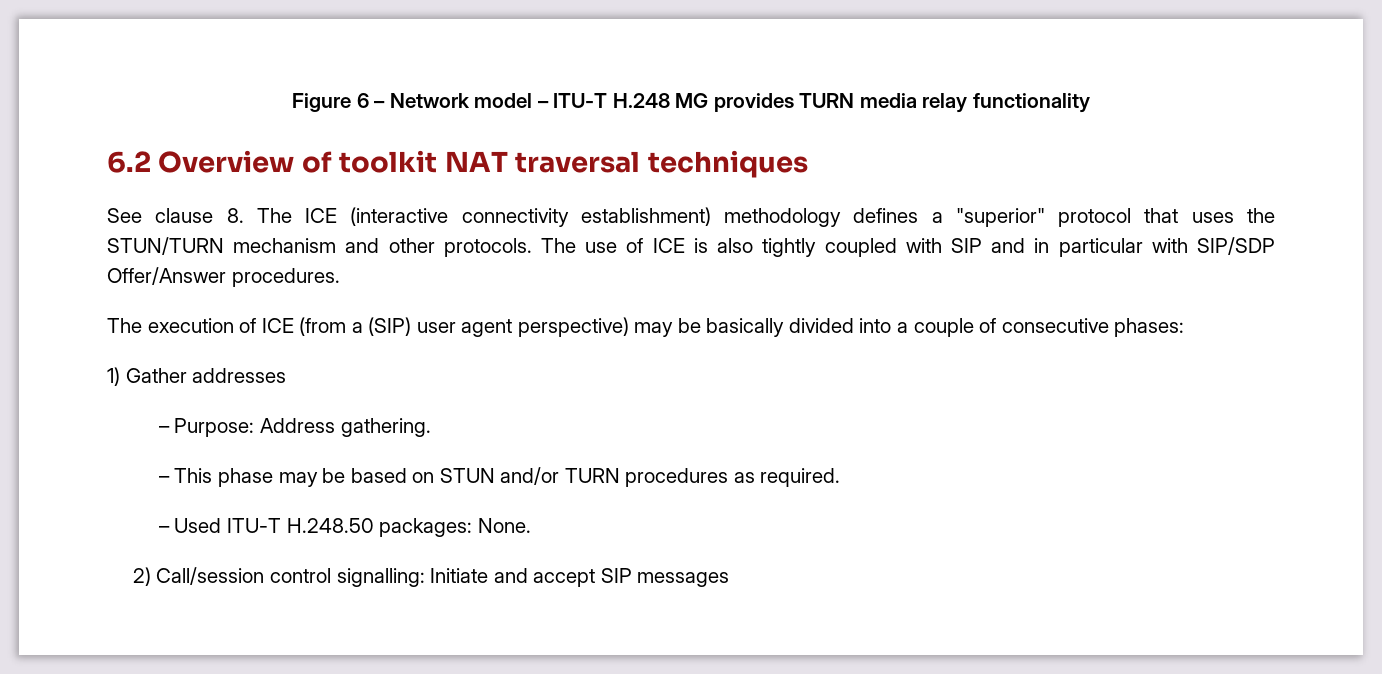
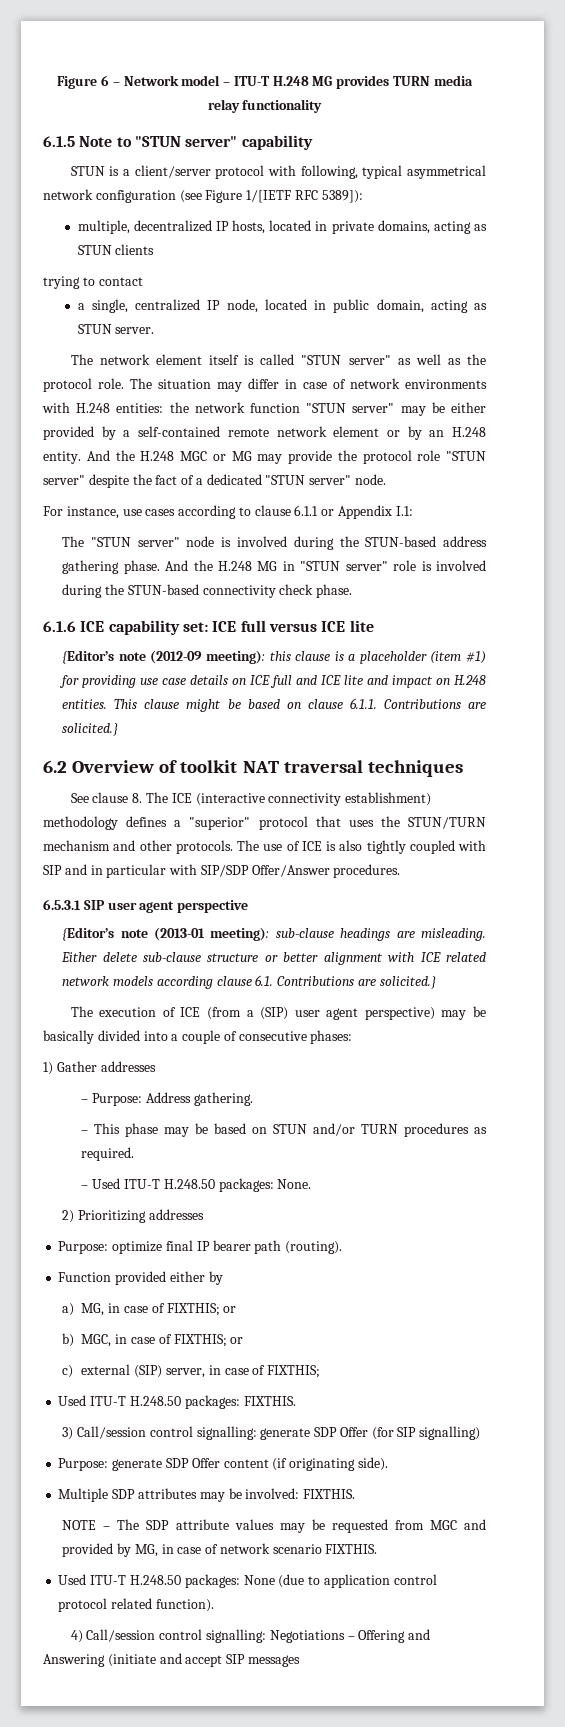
+ 6.1.5 Note to "STUN server" capability
+ STUN is a client/server protocol with following, typical asymmetrical network configuration (see Figure 1/[IETF RFC 5389]):
+ multiple, decentralized IP hosts, located in private domains, acting as STUN clients
+ trying to contact
+ a single, centralized IP node, located in public domain, acting as STUN server.
+ The network element itself is called "STUN server" as well as the protocol role. The situation may differ in case of network environments with H.248 entities: the network function "STUN server" may be either provided by a self-contained remote network element or by an H.248 entity. And the H.248 MGC or MG may provide the protocol role "STUN server" despite the fact of a dedicated "STUN server" node.
+ For instance, use cases according to clause 6.1.1 or Appendix I.1:
+ The "STUN server" node is involved during the STUN-based address gathering phase. And the H.248 MG in "STUN server" role is involved during the STUN-based connectivity check phase.
+ 6.1.6 ICE capability set: ICE full versus ICE lite
+ {Editor’s note (2012-09 meeting): this clause is a placeholder (item #1) for providing use case details on ICE full and ICE lite and impact on H.248 entities. This clause might be based on clause 6.1.1. Contributions are solicited.}
+ 6.5.3.1 SIP user agent perspective
+ {Editor’s note (2013-01 meeting): sub-clause headings are misleading. Either delete sub-clause structure or better alignment with ICE related network models according clause 6.1. Contributions are solicited.}
- 2) Call/session control signalling: Initiate and accept SIP messages
+ 2) Prioritizing addresses
+ Purpose: optimize final IP bearer path (routing).
+ Function provided either by
+ a) MG, in case of FIXTHIS; or
+ b) MGC, in case of FIXTHIS; or
+ c) external (SIP) server, in case of FIXTHIS;
+ Used ITU-T H.248.50 packages: FIXTHIS.
+ 3) Call/session control signalling: generate SDP Offer (for SIP signalling)
+ Purpose: generate SDP Offer content (if originating side).
+ Multiple SDP attributes may be involved: FIXTHIS.
+ NOTE – The SDP attribute values may be requested from MGC and provided by MG, in case of network scenario FIXTHIS.
+ Used ITU-T H.248.50 packages: None (due to application control protocol related function).
+ 4) Call/session control signalling: Negotiations – Offering and Answering (initiate and accept SIP messages

